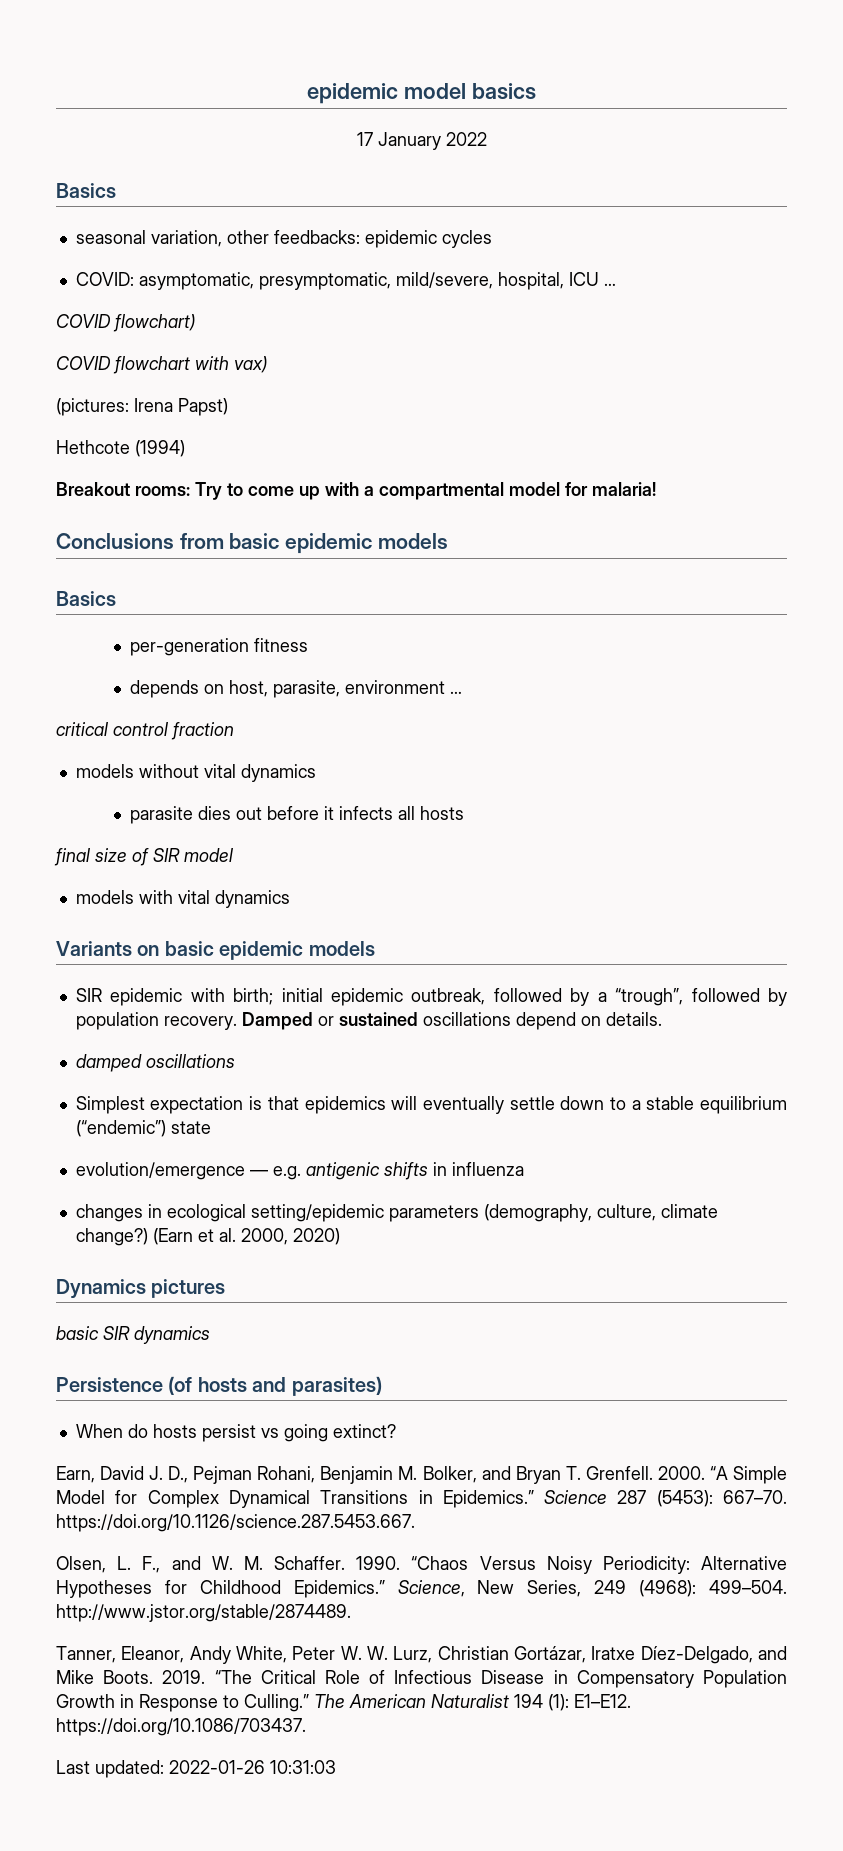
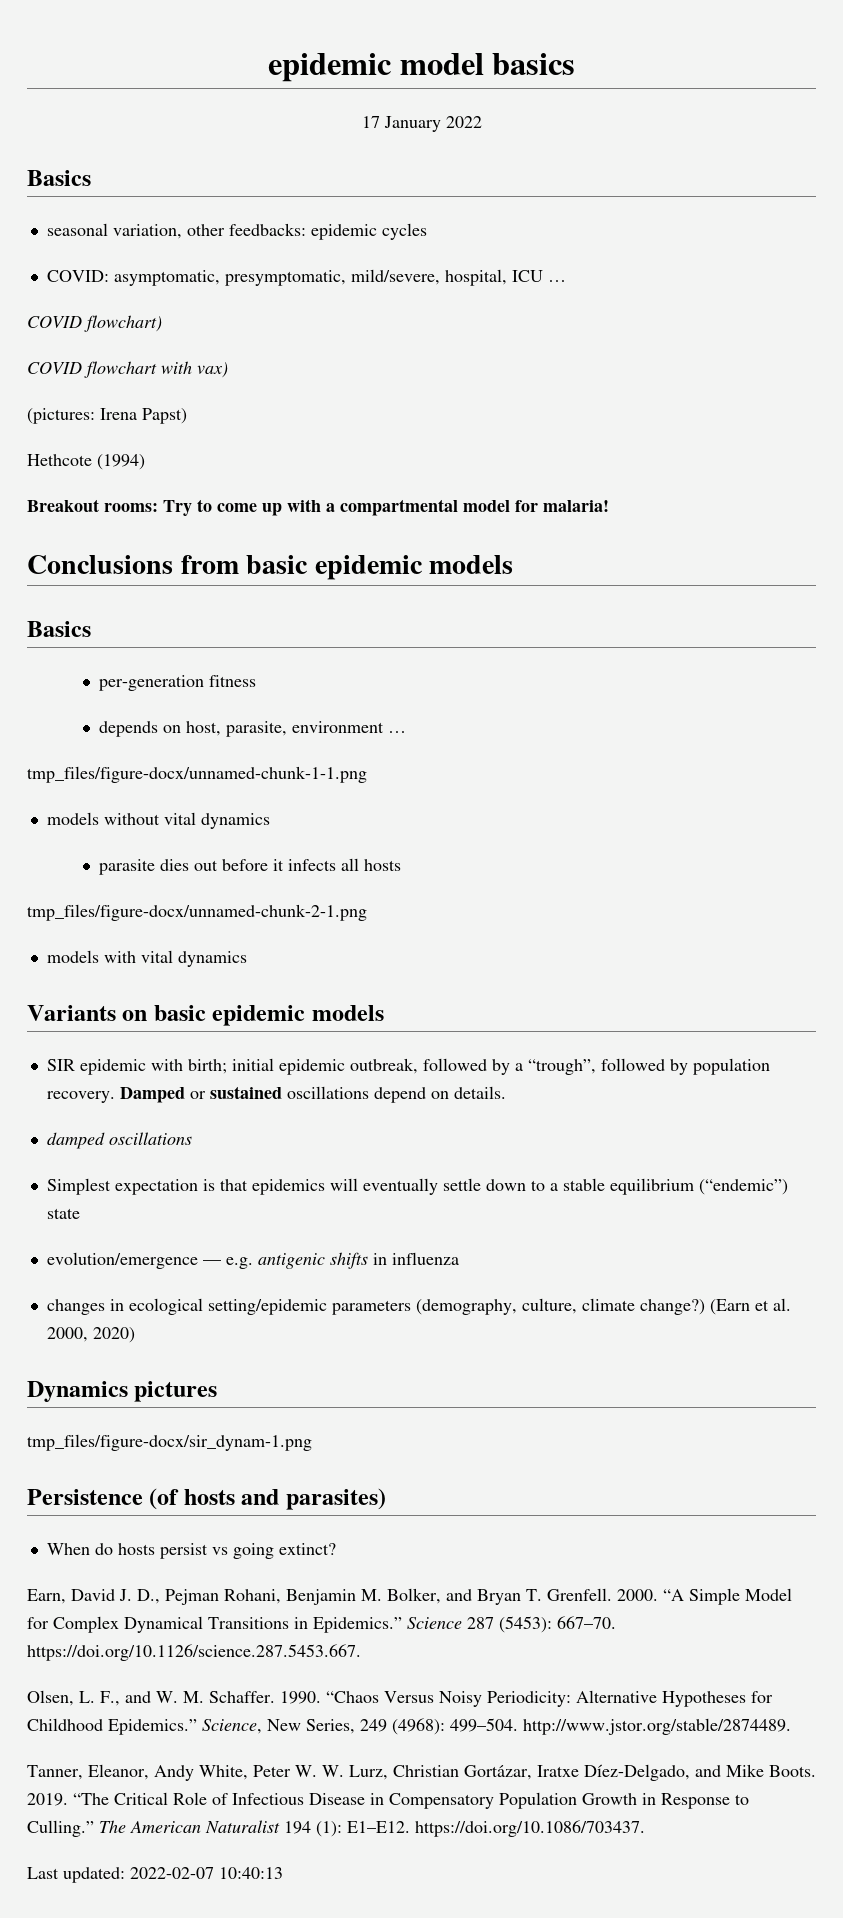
- critical control fraction
+ tmp_files/figure-docx/unnamed-chunk-1-1.png
- final size of SIR model
+ tmp_files/figure-docx/unnamed-chunk-2-1.png
- basic SIR dynamics
+ tmp_files/figure-docx/sir_dynam-1.png
- Last updated: 2022-01-26 10:31:03
+ Last updated: 2022-02-07 10:40:13

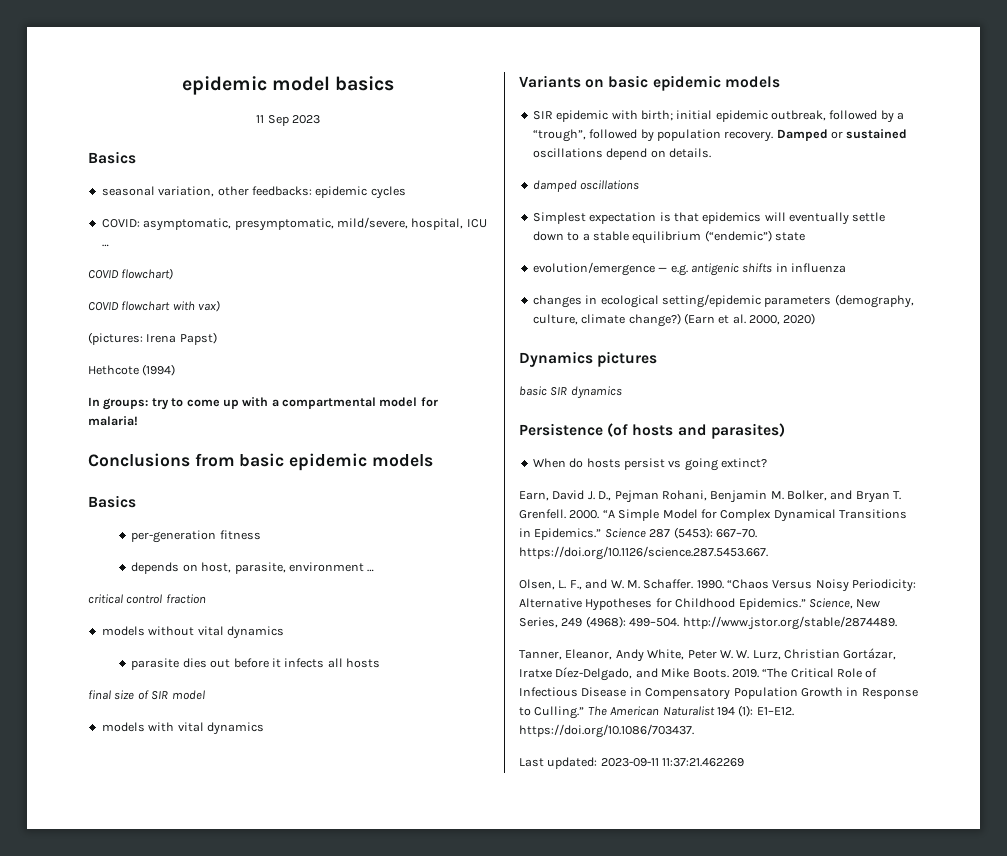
- 17 January 2022
+ 11 Sep 2023
- Breakout rooms: Try to come up with a compartmental model for malaria!
+ In groups: try to come up with a compartmental model for malaria!
- tmp_files/figure-docx/unnamed-chunk-1-1.png
+ critical control fraction
- tmp_files/figure-docx/unnamed-chunk-2-1.png
+ final size of SIR model
- tmp_files/figure-docx/sir_dynam-1.png
+ basic SIR dynamics
- Last updated: 2022-02-07 10:40:13
+ Last updated: 2023-09-11 11:37:21.462269

